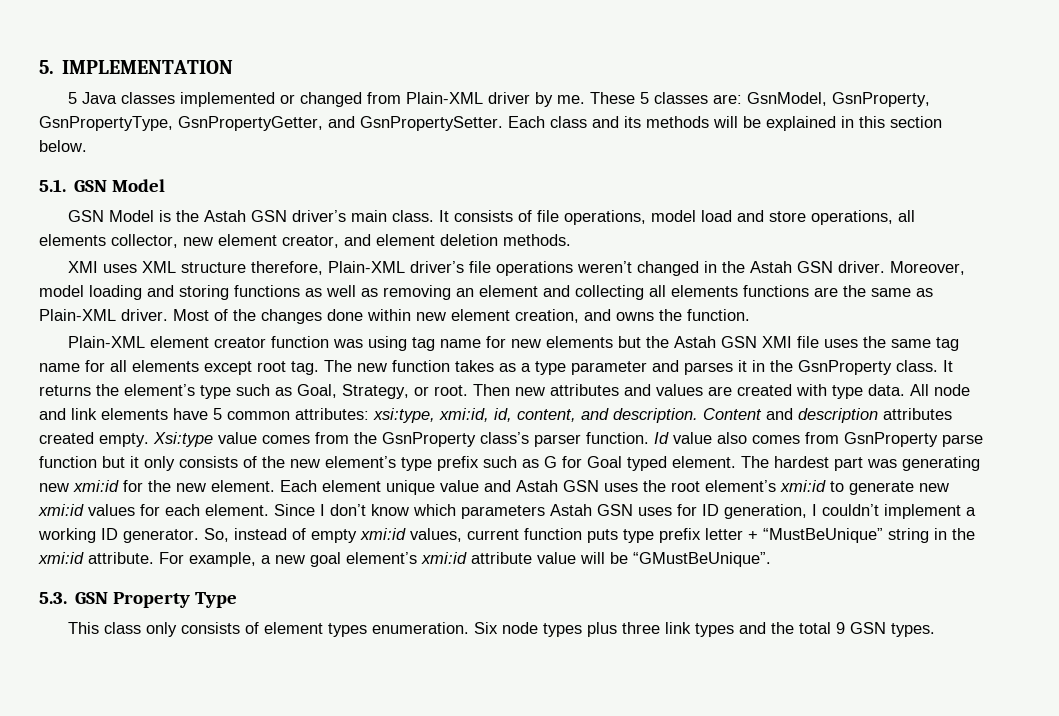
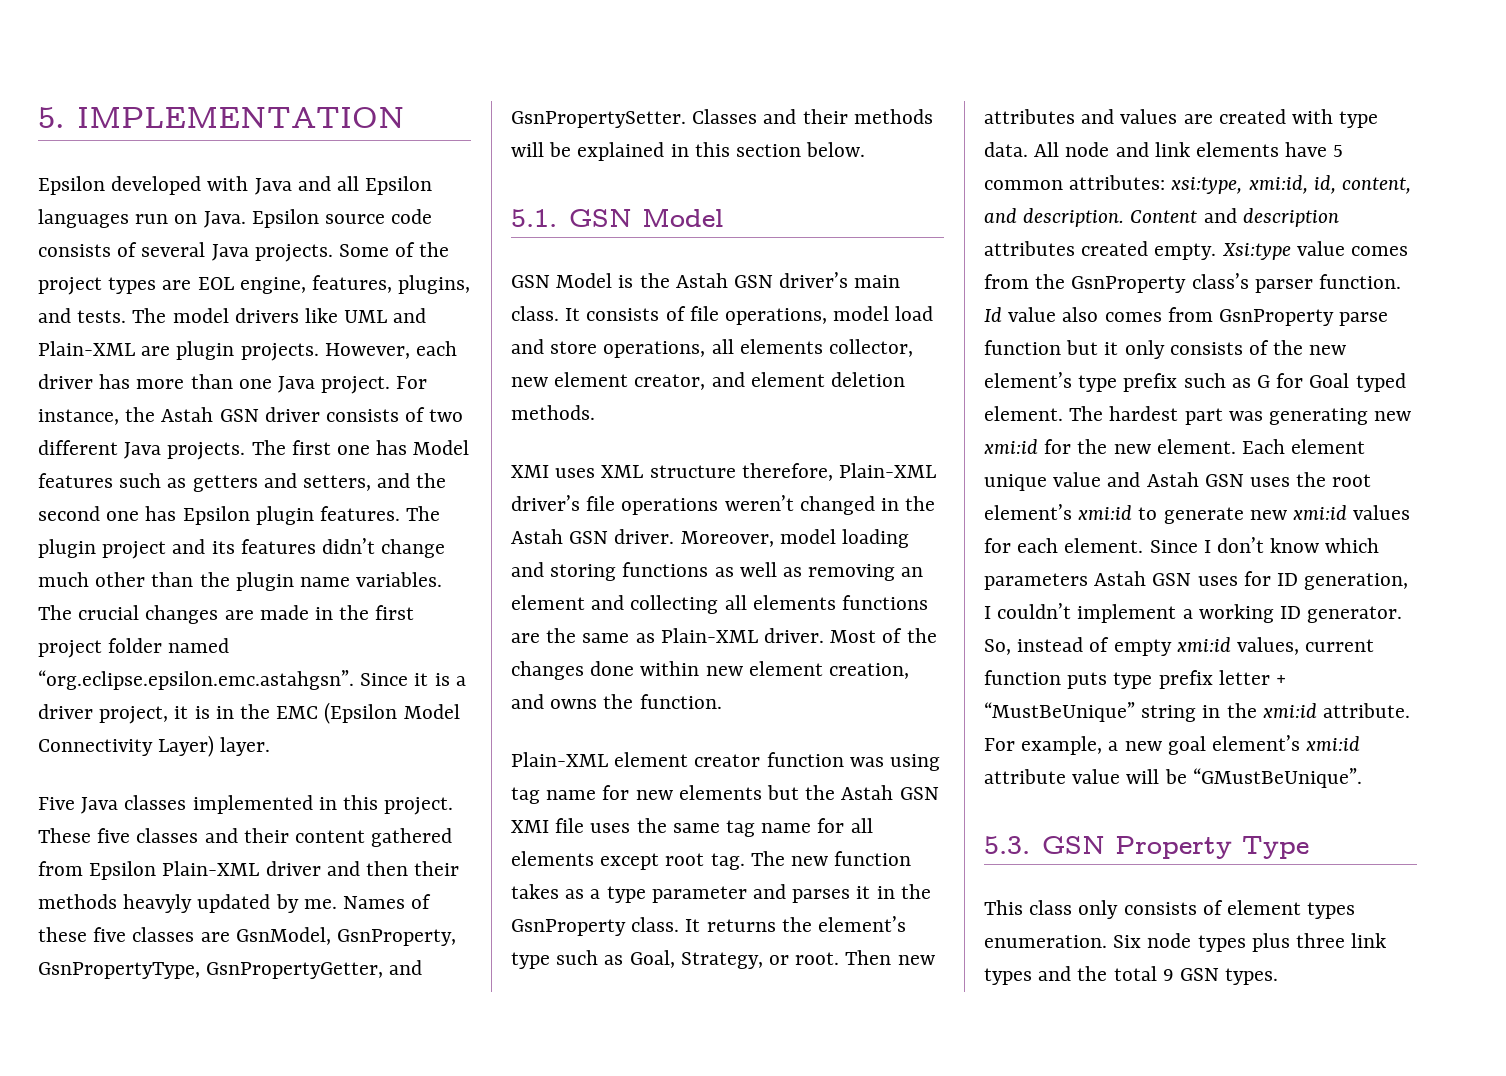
- 5 Java classes implemented or changed from Plain-XML driver by me. These 5 classes are: GsnModel, GsnProperty, GsnPropertyType, GsnPropertyGetter, and GsnPropertySetter.
+ Epsilon developed with Java and all Epsilon languages run on Java. Epsilon source code consists of several Java projects. Some of the project types are EOL engine, features, plugins, and tests. The model drivers like UML and Plain-XML are plugin projects. However, each driver has more than one Java project. For instance, the Astah GSN driver consists of two different Java projects. The first one has Model features such as getters and setters, and the second one has Epsilon plugin features. The plugin project and its features didn’t change much other than the plugin name variables. The crucial changes are made in the first project folder named “org.eclipse.epsilon.emc.astahgsn”. Since it is a driver project, it is in the EMC (Epsilon Model Connectivity Layer) layer.
+ Five Java classes implemented in this project. These five classes and their content gathered from Epsilon Plain-XML driver and then their methods heavyly updated by me. Names of these five classes are GsnModel, GsnProperty, GsnPropertyType, GsnPropertyGetter, and GsnPropertySetter.
- Each class and its methods will be explained in this section below.
+ Classes and their methods will be explained in this section below.

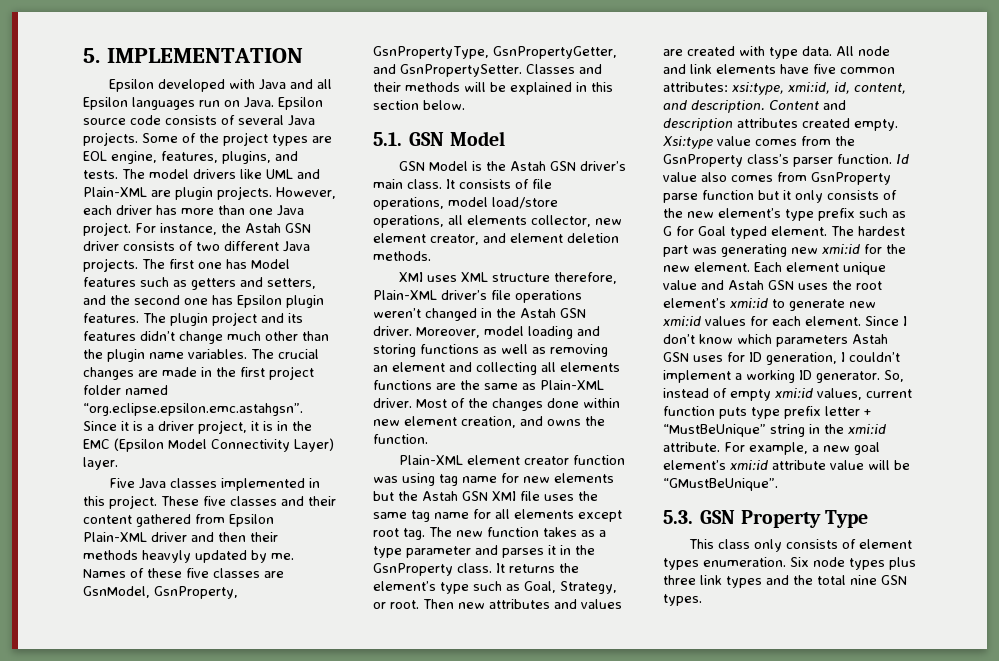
- It consists of file operations, model load and store operations, all elements collector, new element creator, and element deletion methods.
+ It consists of file operations, model load/store operations, all elements collector, new element creator, and element deletion methods.
- All node and link elements have 5 common attributes: xsi:type, xmi:id, id, content, and description.
+ All node and link elements have five common attributes: xsi:type, xmi:id, id, content, and description.
- Six node types plus three link types and the total 9 GSN types.
+ Six node types plus three link types and the total nine GSN types.

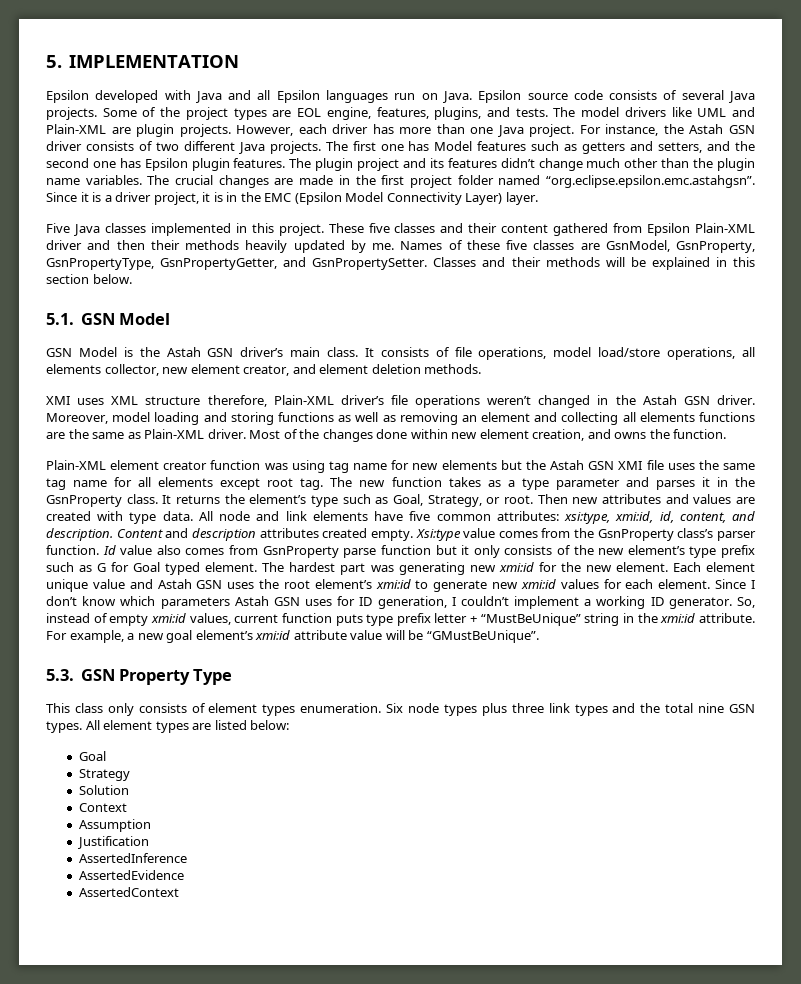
- These five classes and their content gathered from Epsilon Plain-XML driver and then their methods heavyly updated by me.
+ These five classes and their content gathered from Epsilon Plain-XML driver and then their methods heavily updated by me.
+ All element types are listed below:
+ Goal
+ Strategy
+ Solution
+ Context
+ Assumption
+ Justification
+ AssertedInference
+ AssertedEvidence
+ AssertedContext

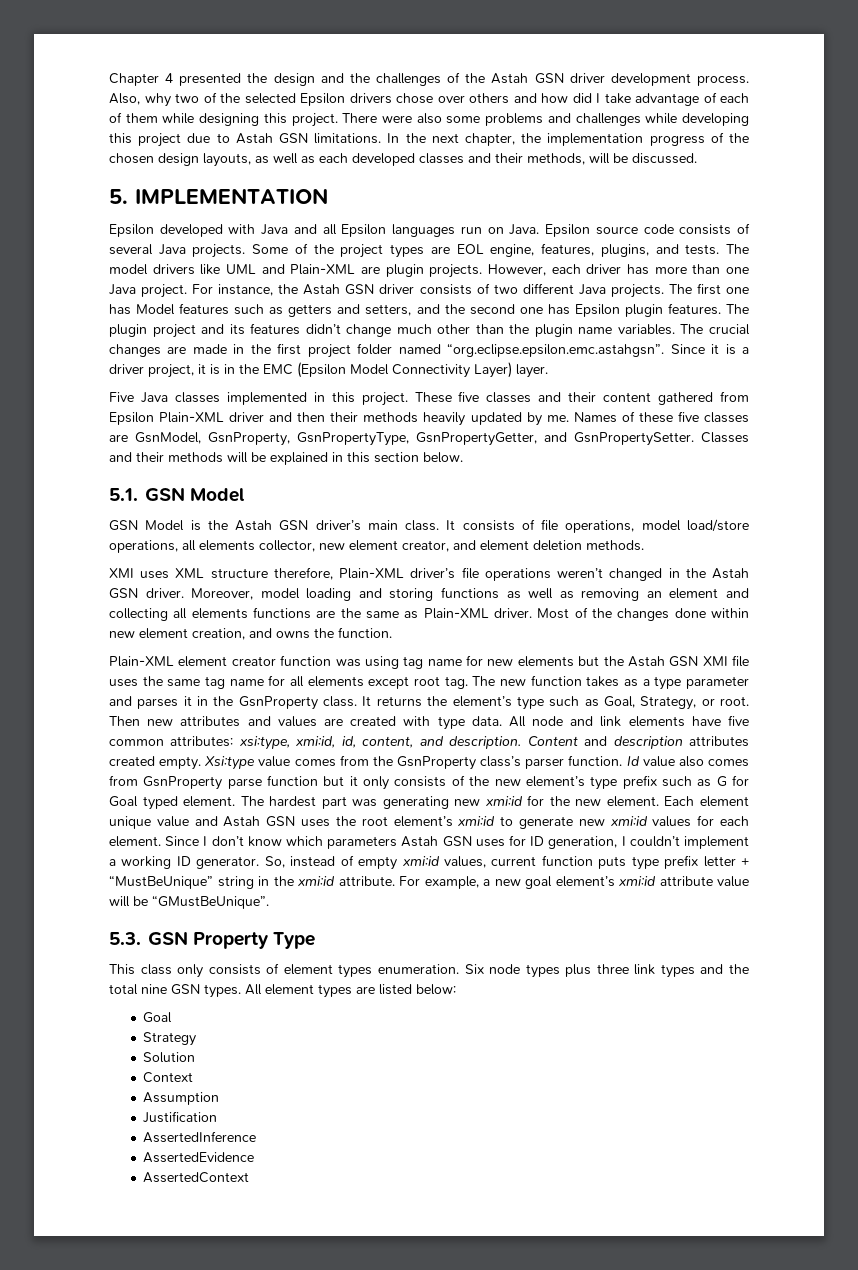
+ Chapter 4 presented the design and the challenges of the Astah GSN driver development process. Also, why two of the selected Epsilon drivers chose over others and how did I take advantage of each of them while designing this project. There were also some problems and challenges while developing this project due to Astah GSN limitations. In the next chapter, the implementation progress of the chosen design layouts, as well as each developed classes and their methods, will be discussed.

